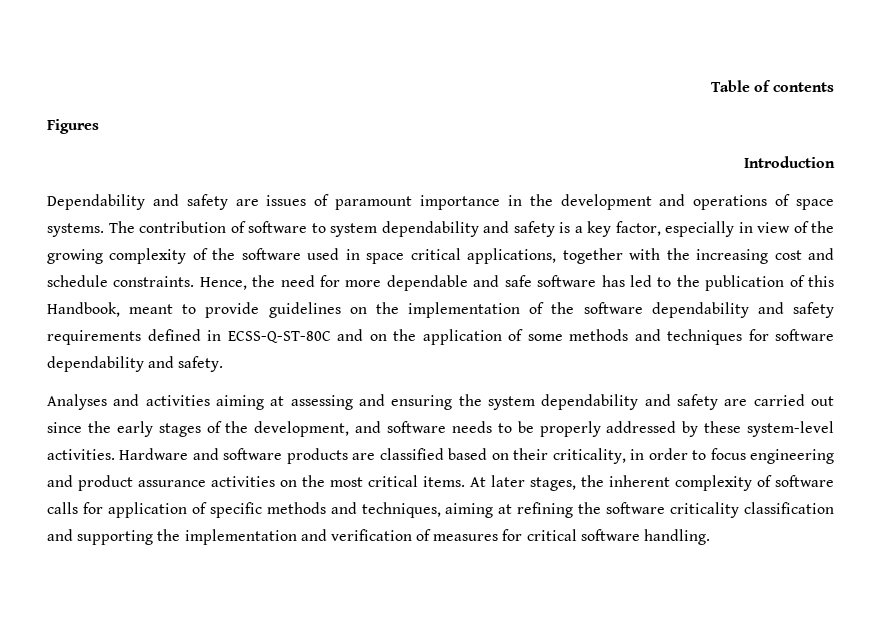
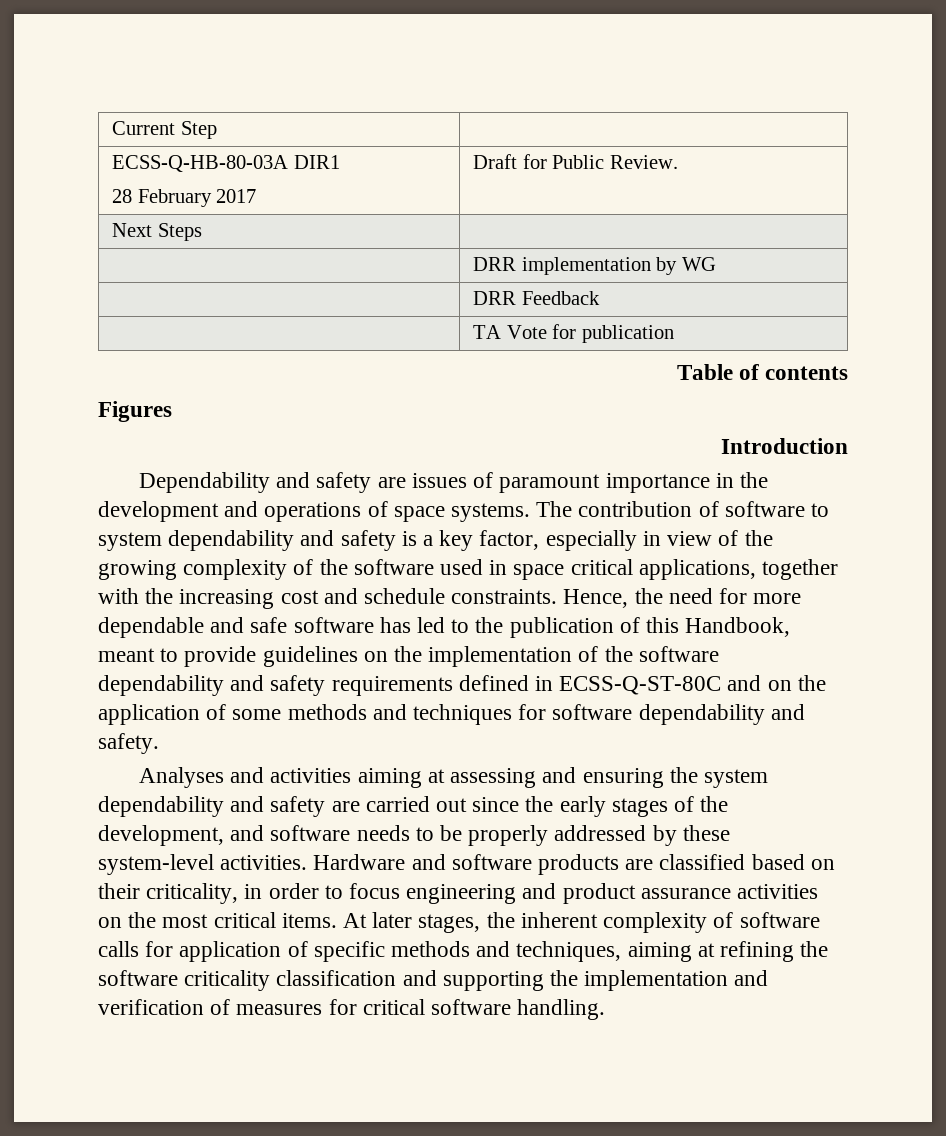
+ Current Step |
+ ECSS-Q-HB-80-03A DIR1
+ 28 February 2017 | Draft for Public Review.
+ Next Steps |
+ | DRR implementation by WG
+ | DRR Feedback
+ | TA Vote for publication

